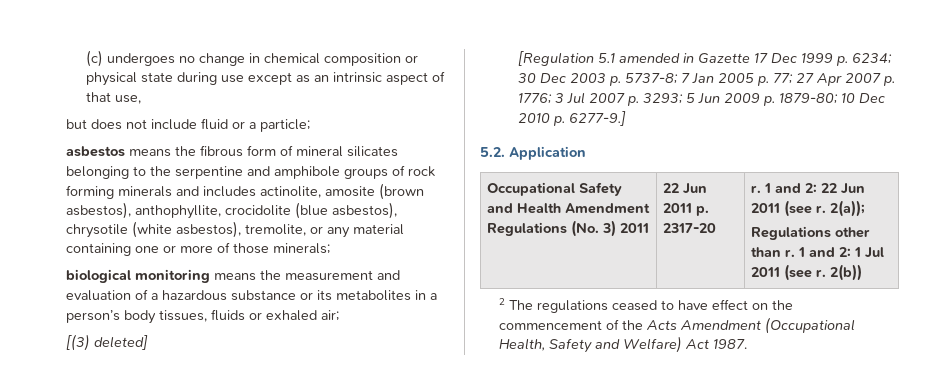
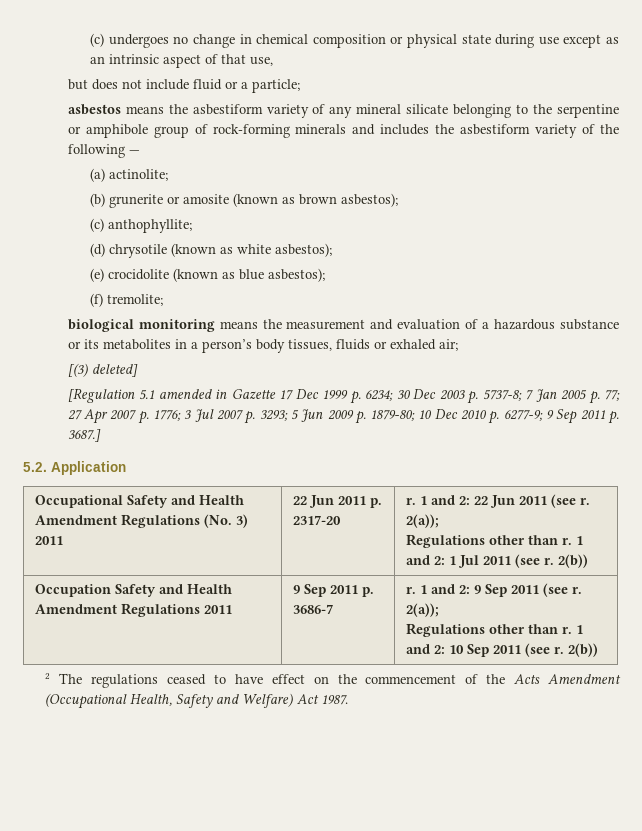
- asbestos means the fibrous form of mineral silicates belonging to the serpentine and amphibole groups of rock forming minerals and includes actinolite, amosite (brown asbestos), anthophyllite, crocidolite (blue asbestos), chrysotile (white asbestos), tremolite, or any material containing one or more of those minerals;
+ asbestos means the asbestiform variety of any mineral silicate belonging to the serpentine or amphibole group of rock-forming minerals and includes the asbestiform variety of the following —
+ (a) actinolite;
+ (b) grunerite or amosite (known as brown asbestos);
+ (c) anthophyllite;
+ (d) chrysotile (known as white asbestos);
+ (e) crocidolite (known as blue asbestos);
+ (f) tremolite;
- [Regulation 5.1 amended in Gazette 17 Dec 1999 p. 6234; 30 Dec 2003 p. 5737-8; 7 Jan 2005 p. 77; 27 Apr 2007 p. 1776; 3 Jul 2007 p. 3293; 5 Jun 2009 p. 1879-80; 10 Dec 2010 p. 6277-9.]
+ [Regulation 5.1 amended in Gazette 17 Dec 1999 p. 6234; 30 Dec 2003 p. 5737-8; 7 Jan 2005 p. 77; 27 Apr 2007 p. 1776; 3 Jul 2007 p. 3293; 5 Jun 2009 p. 1879-80; 10 Dec 2010 p. 6277-9; 9 Sep 2011 p. 3687.]
+ Occupation Safety and Health Amendment Regulations 2011 | 9 Sep 2011 p. 3686-7 | r. 1 and 2: 9 Sep 2011 (see r. 2(a));
+ Regulations other than r. 1 and 2: 10 Sep 2011 (see r. 2(b))

